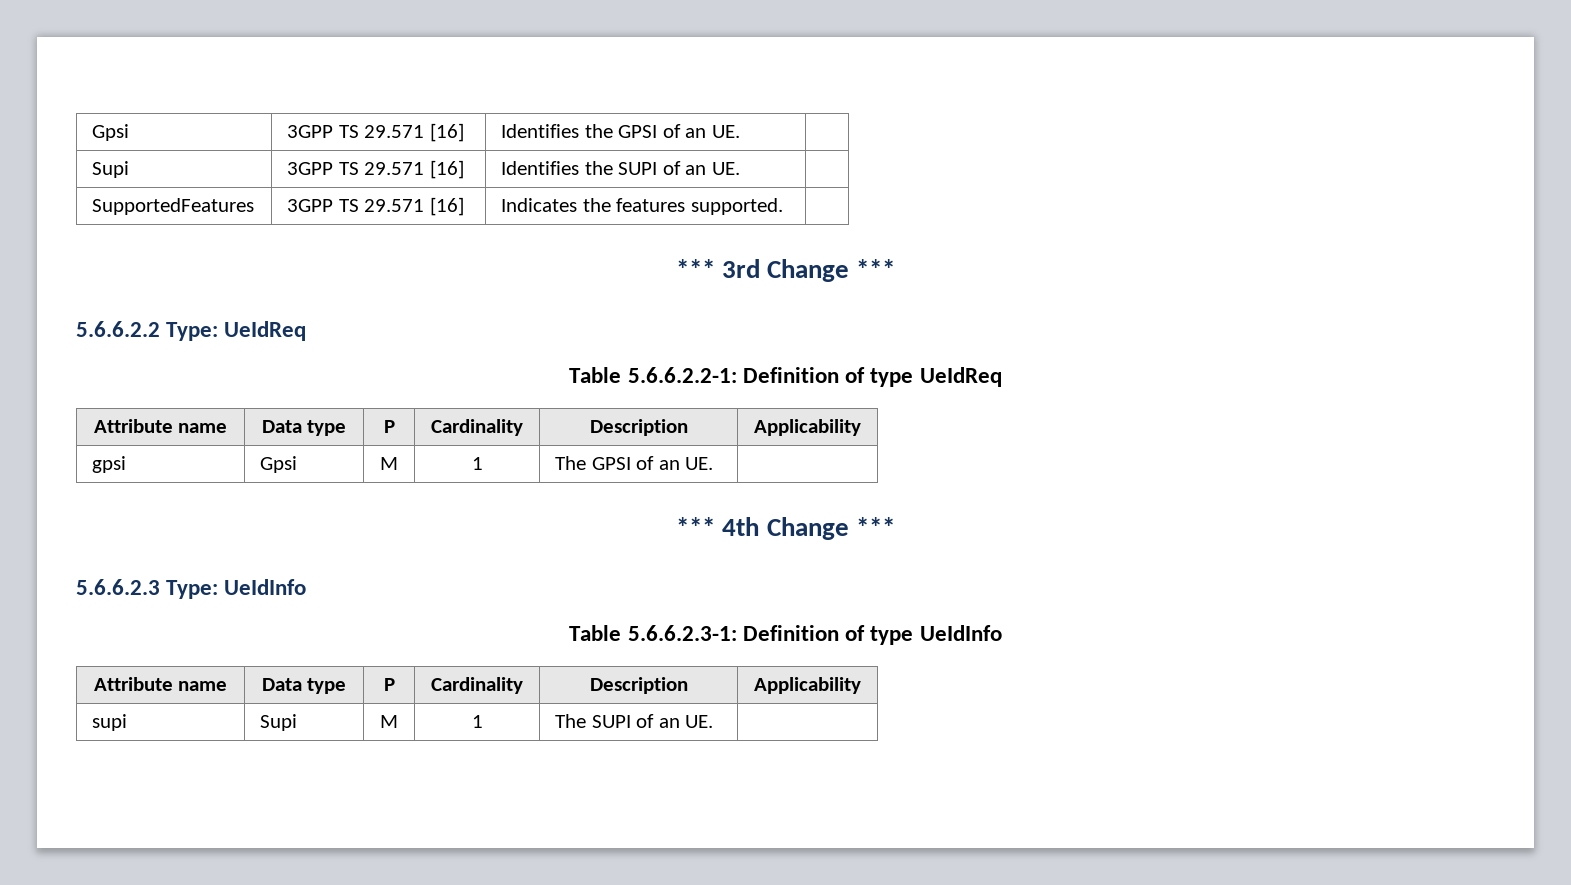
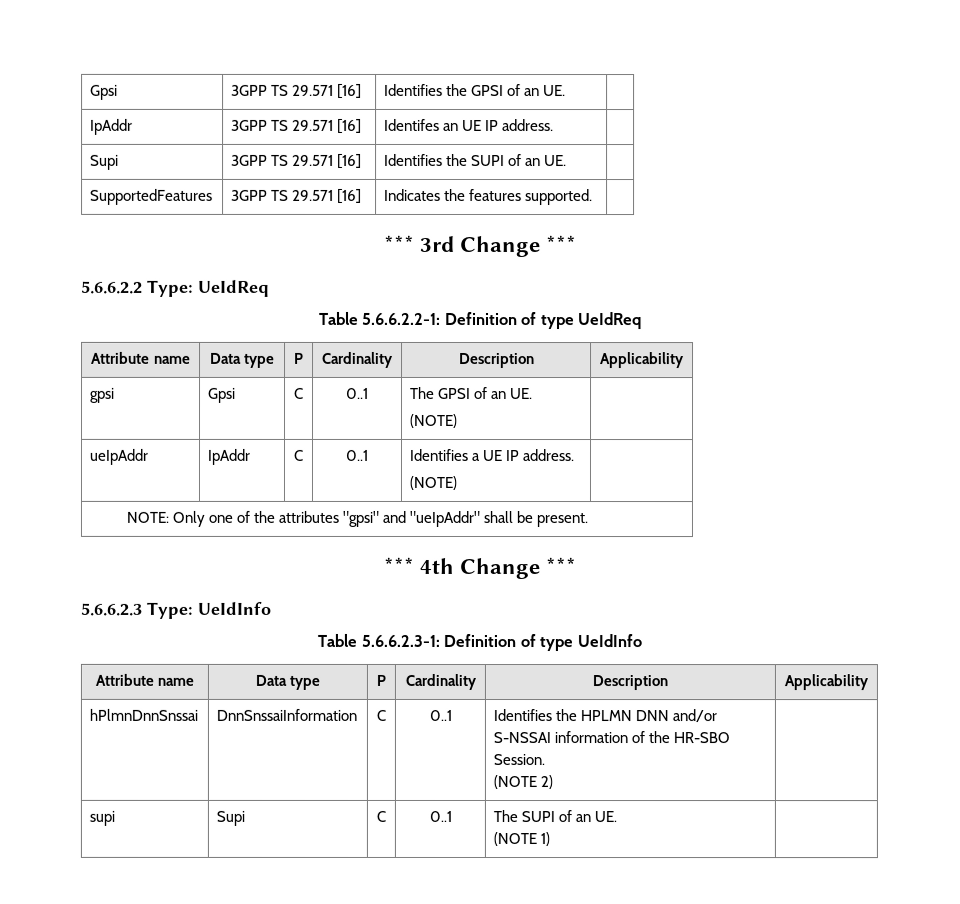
+ IpAddr | 3GPP TS 29.571 [16] | Identifes an UE IP address. |
- gpsi | Gpsi | M | 1 | The GPSI of an UE. |
+ gpsi | Gpsi | C | 0..1 | The GPSI of an UE.
+ (NOTE) |
+ ueIpAddr | IpAddr | C | 0..1 | Identifies a UE IP address.
+ (NOTE) |
+ NOTE: Only one of the attributes "gpsi" and "ueIpAddr" shall be present.
+ hPlmnDnnSnssai | DnnSnssaiInformation | C | 0..1 | Identifies the HPLMN DNN and/or S-NSSAI information of the HR-SBO Session.
+ (NOTE 2) |
- supi | Supi | M | 1 | The SUPI of an UE. |
+ supi | Supi | C | 0..1 | The SUPI of an UE.
+ (NOTE 1) |

